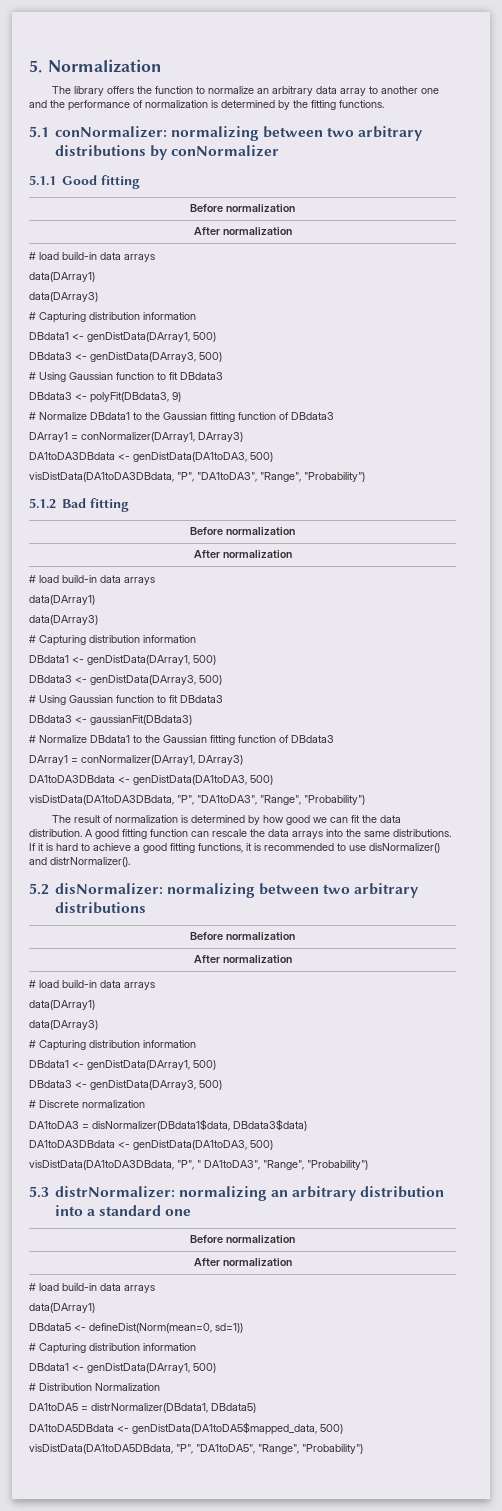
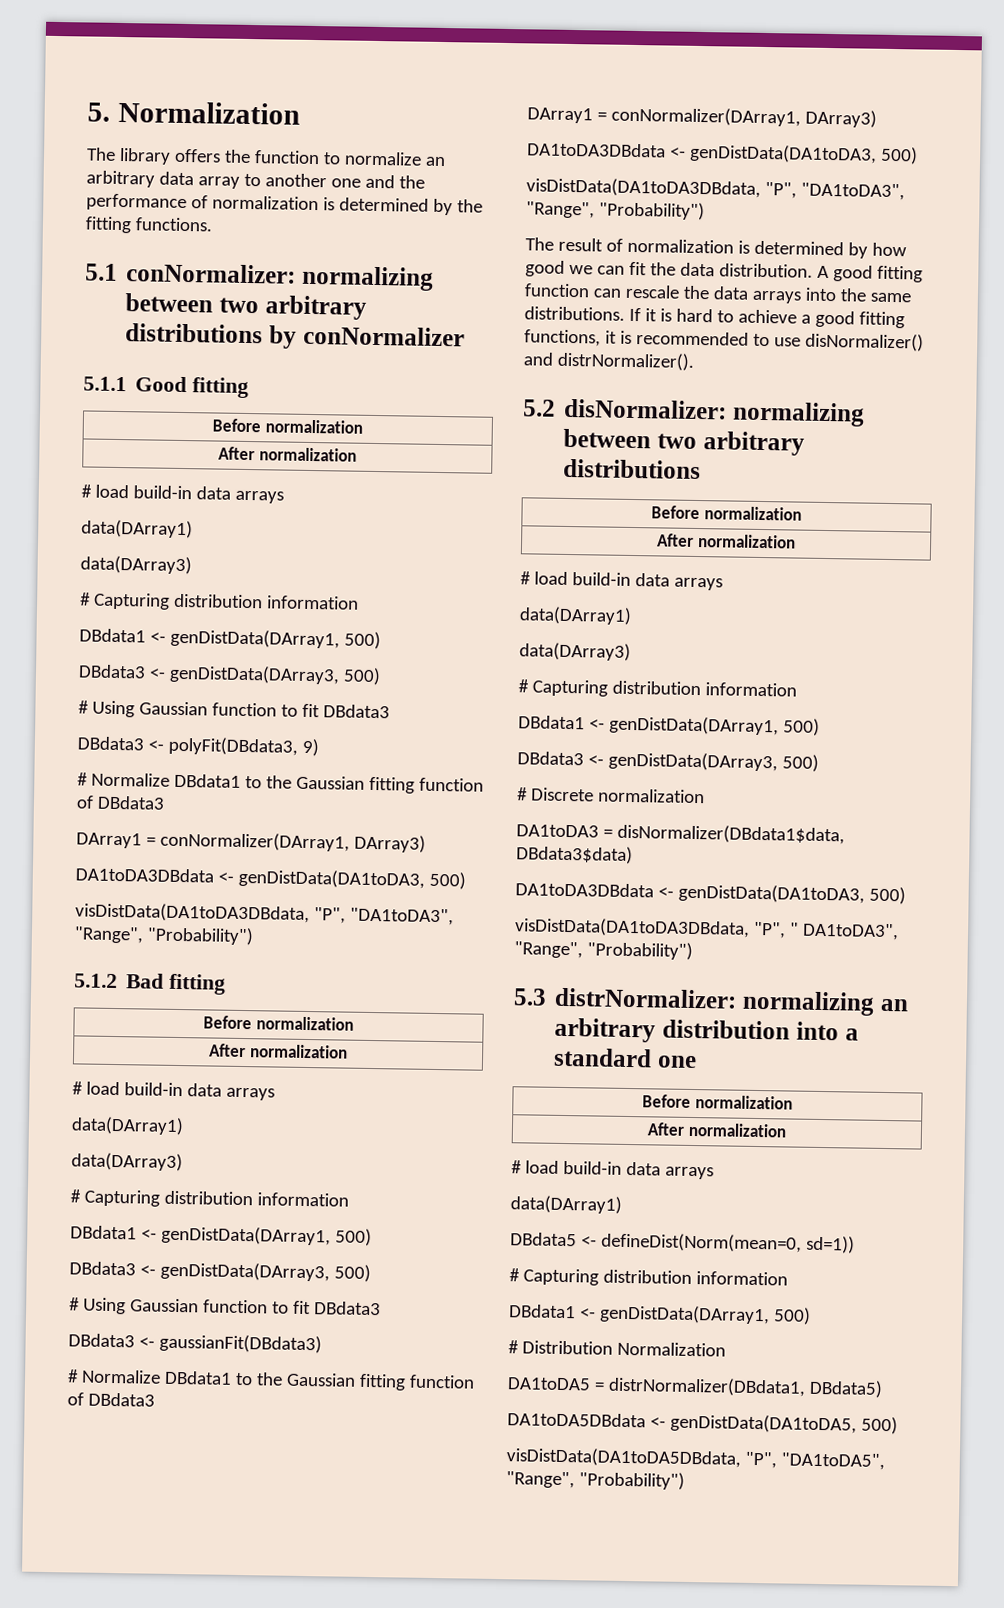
- DA1toDA5DBdata <- genDistData(DA1toDA5$mapped_data, 500)
+ DA1toDA5DBdata <- genDistData(DA1toDA5, 500)

